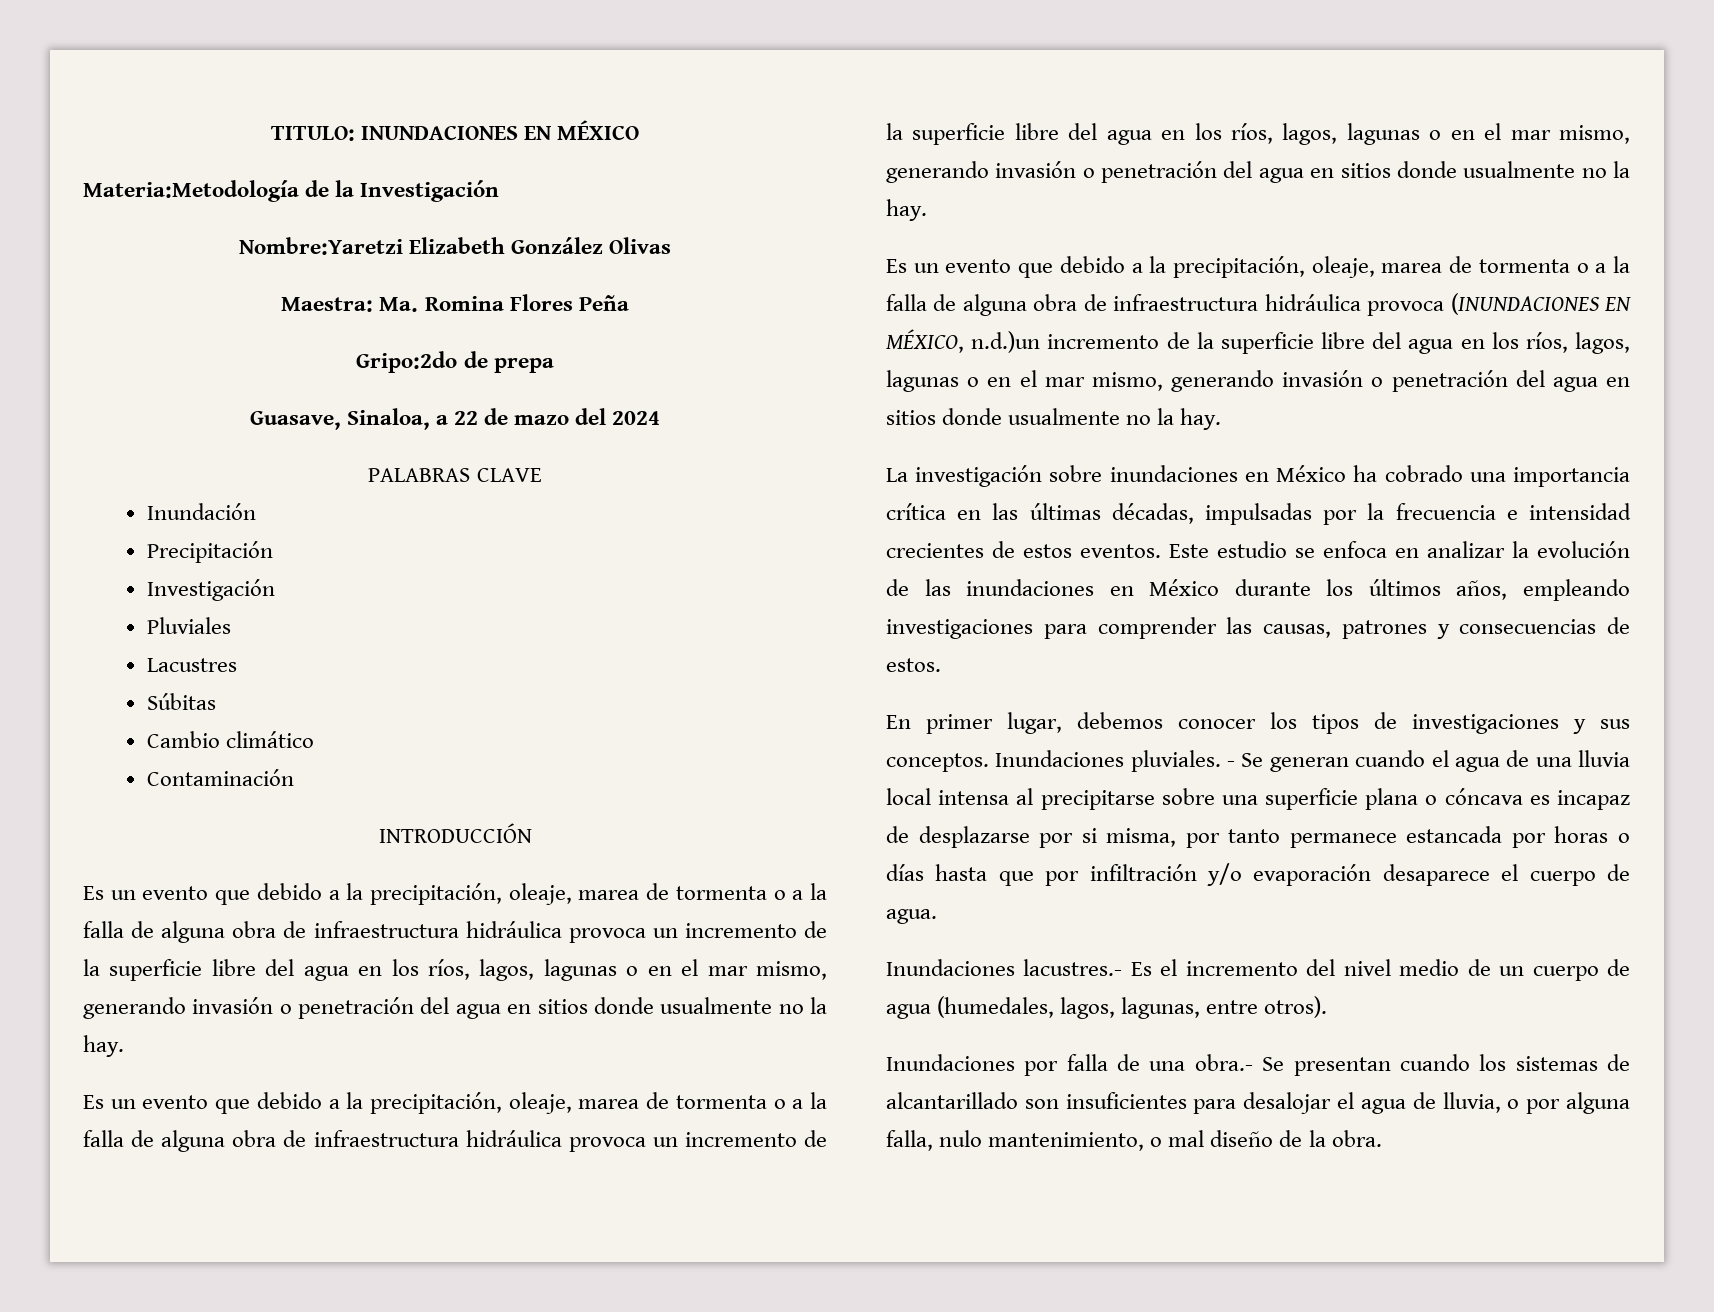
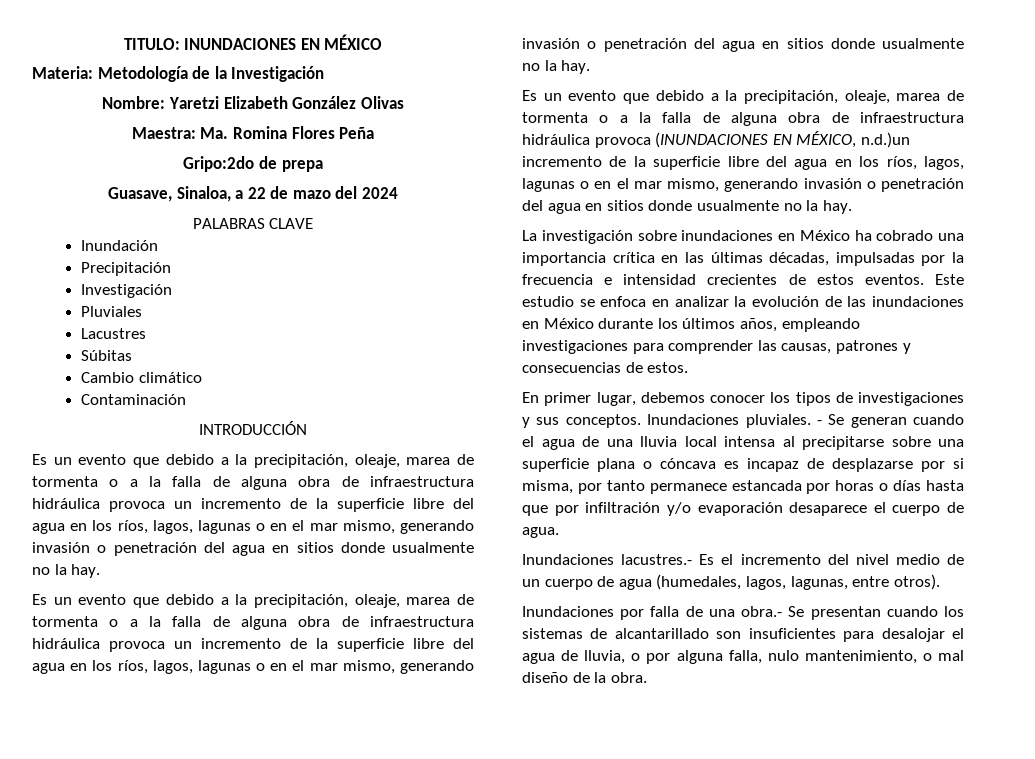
- Materia:Metodología de la Investigación
+ Materia: Metodología de la Investigación
- Nombre:Yaretzi Elizabeth González Olivas
+ Nombre: Yaretzi Elizabeth González Olivas

